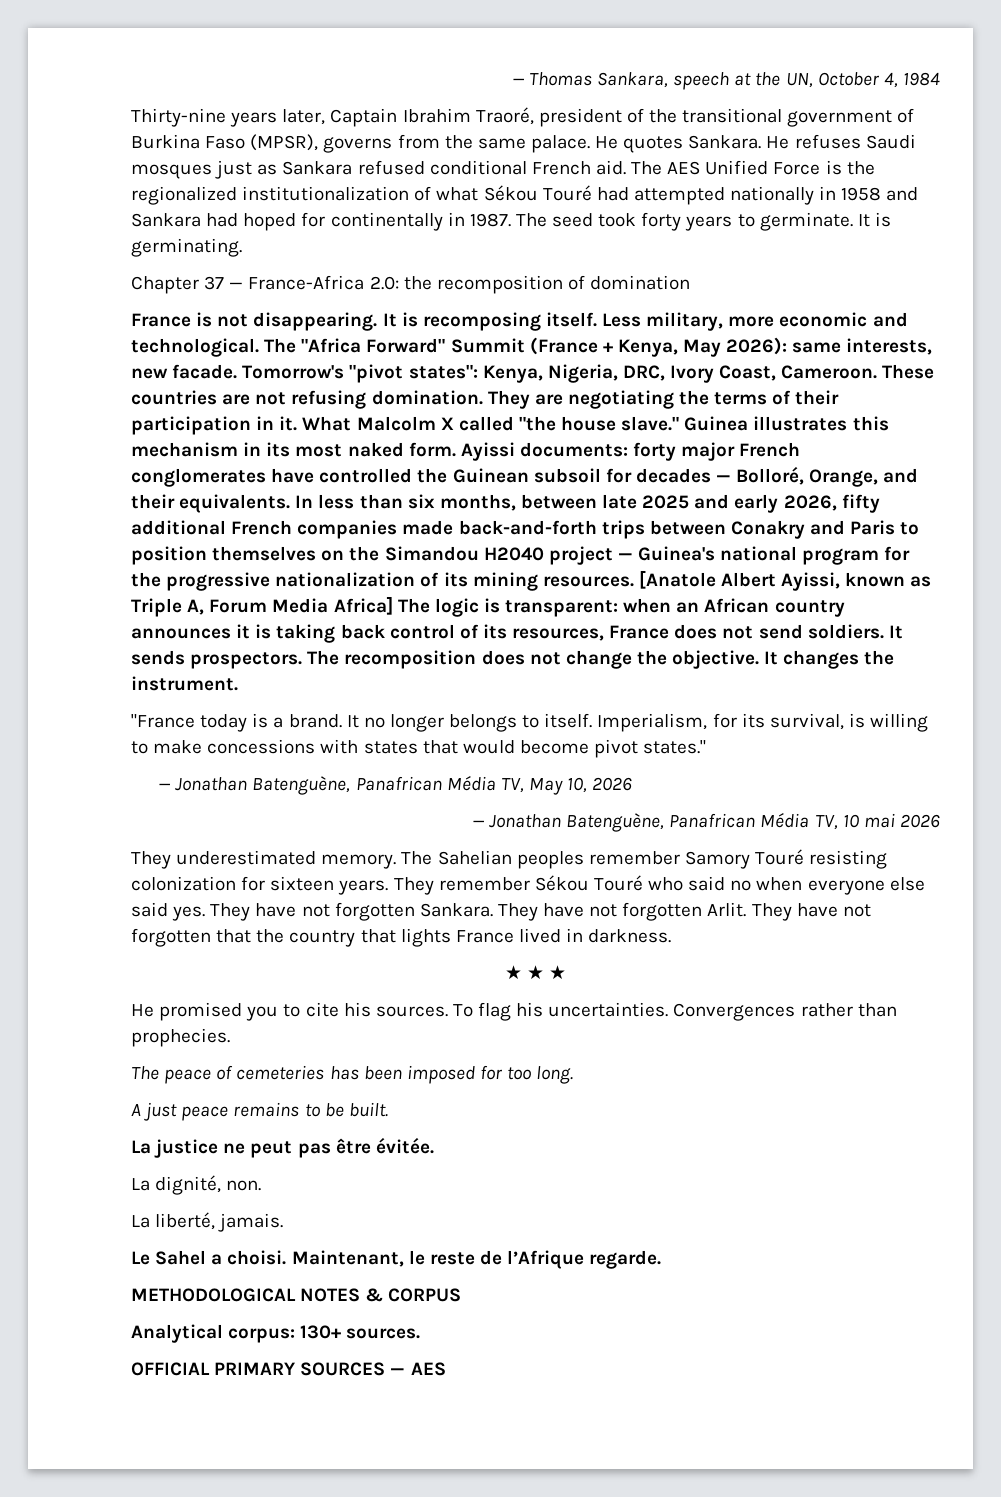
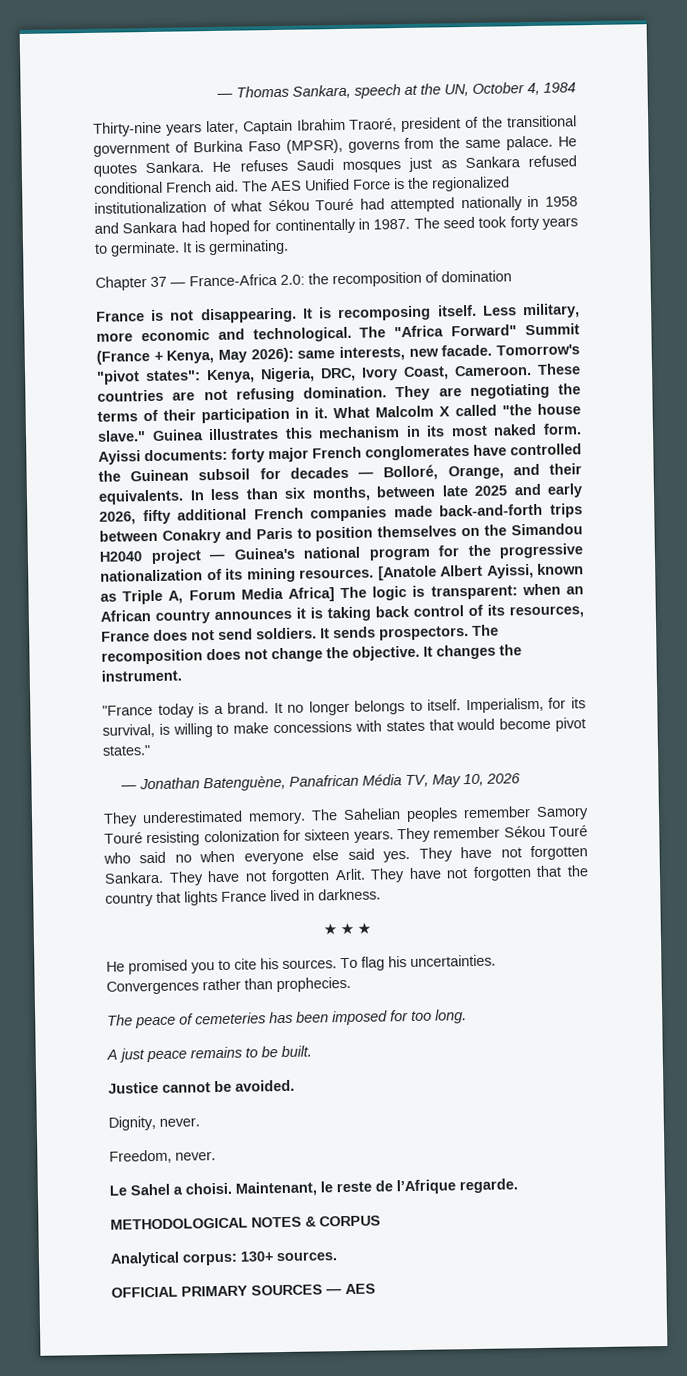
- — Jonathan Batenguène, Panafrican Média TV, 10 mai 2026
- La justice ne peut pas être évitée.
- La dignité, non.
- La liberté, jamais.
+ Justice cannot be avoided.
+ Dignity, never.
+ Freedom, never.

